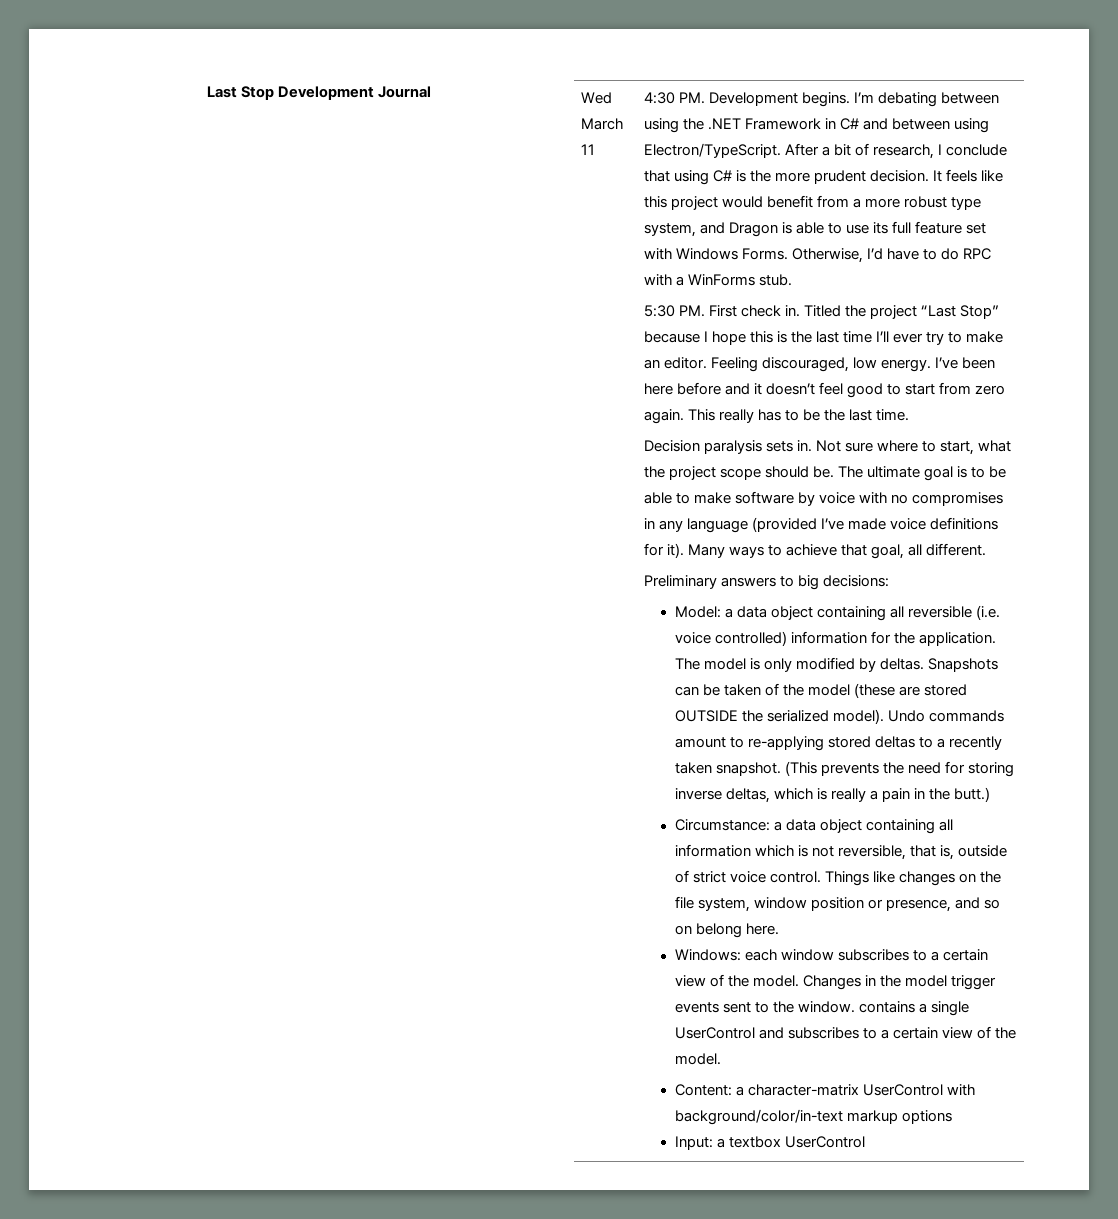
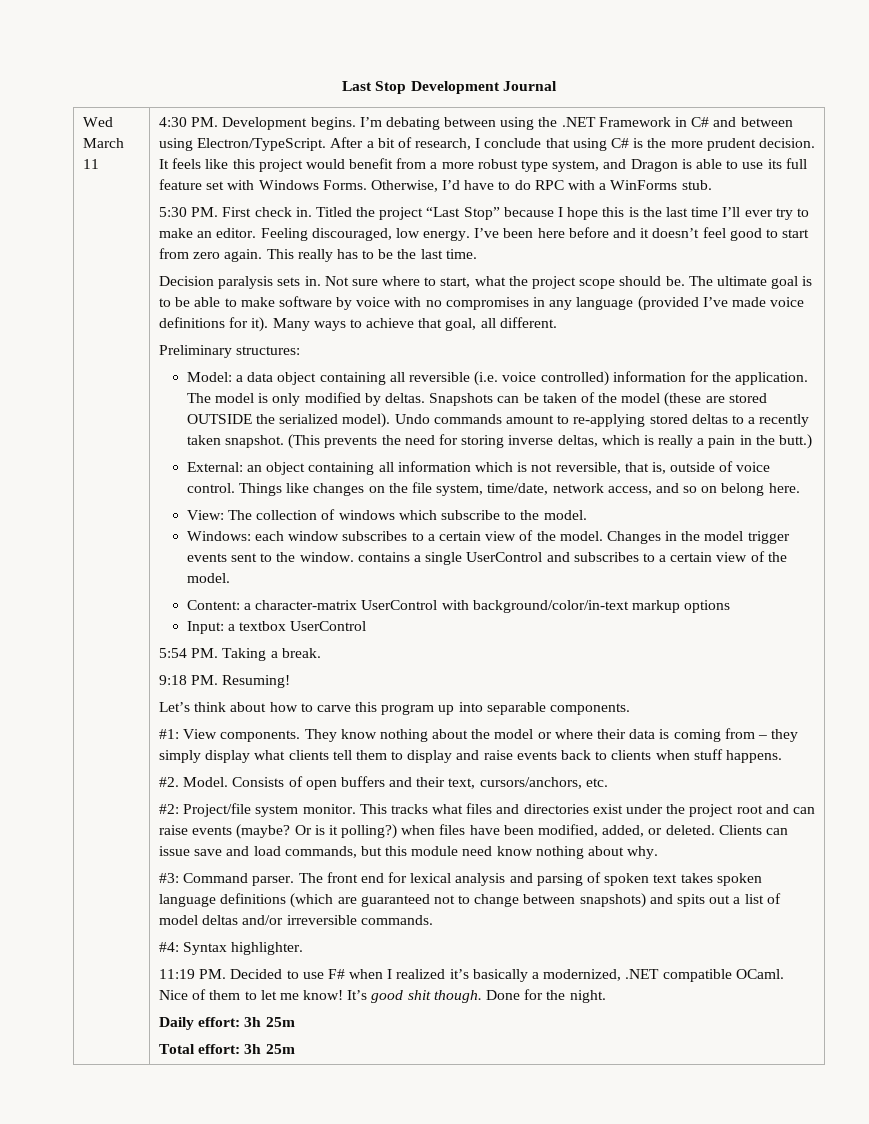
- Preliminary answers to big decisions:
+ Preliminary structures:
- Circumstance: a data object containing all information which is not reversible, that is, outside of strict voice control.
+ External: an object containing all information which is not reversible, that is, outside of voice control.
- Things like changes on the file system, window position or presence, and so on belong here.
+ Things like changes on the file system, time/date, network access, and so on belong here.
+ View: The collection of windows which subscribe to the model.
+ 5:54 PM. Taking a break.
+ 9:18 PM. Resuming!
+ Let’s think about how to carve this program up into separable components.
+ #1: View components. They know nothing about the model or where their data is coming from – they simply display what clients tell them to display and raise events back to clients when stuff happens.
+ #2. Model. Consists of open buffers and their text, cursors/anchors, etc.
+ #2: Project/file system monitor. This tracks what files and directories exist under the project root and can raise events (maybe? Or is it polling?) when files have been modified, added, or deleted. Clients can issue save and load commands, but this module need know nothing about why.
+ #3: Command parser. The front end for lexical analysis and parsing of spoken text takes spoken language definitions (which are guaranteed not to change between snapshots) and spits out a list of model deltas and/or irreversible commands.
+ #4: Syntax highlighter.
+ 11:19 PM. Decided to use F# when I realized it’s basically a modernized, .NET compatible OCaml. Nice of them to let me know! It’s good shit though. Done for the night.
+ Daily effort: 3h 25m
+ Total effort: 3h 25m

